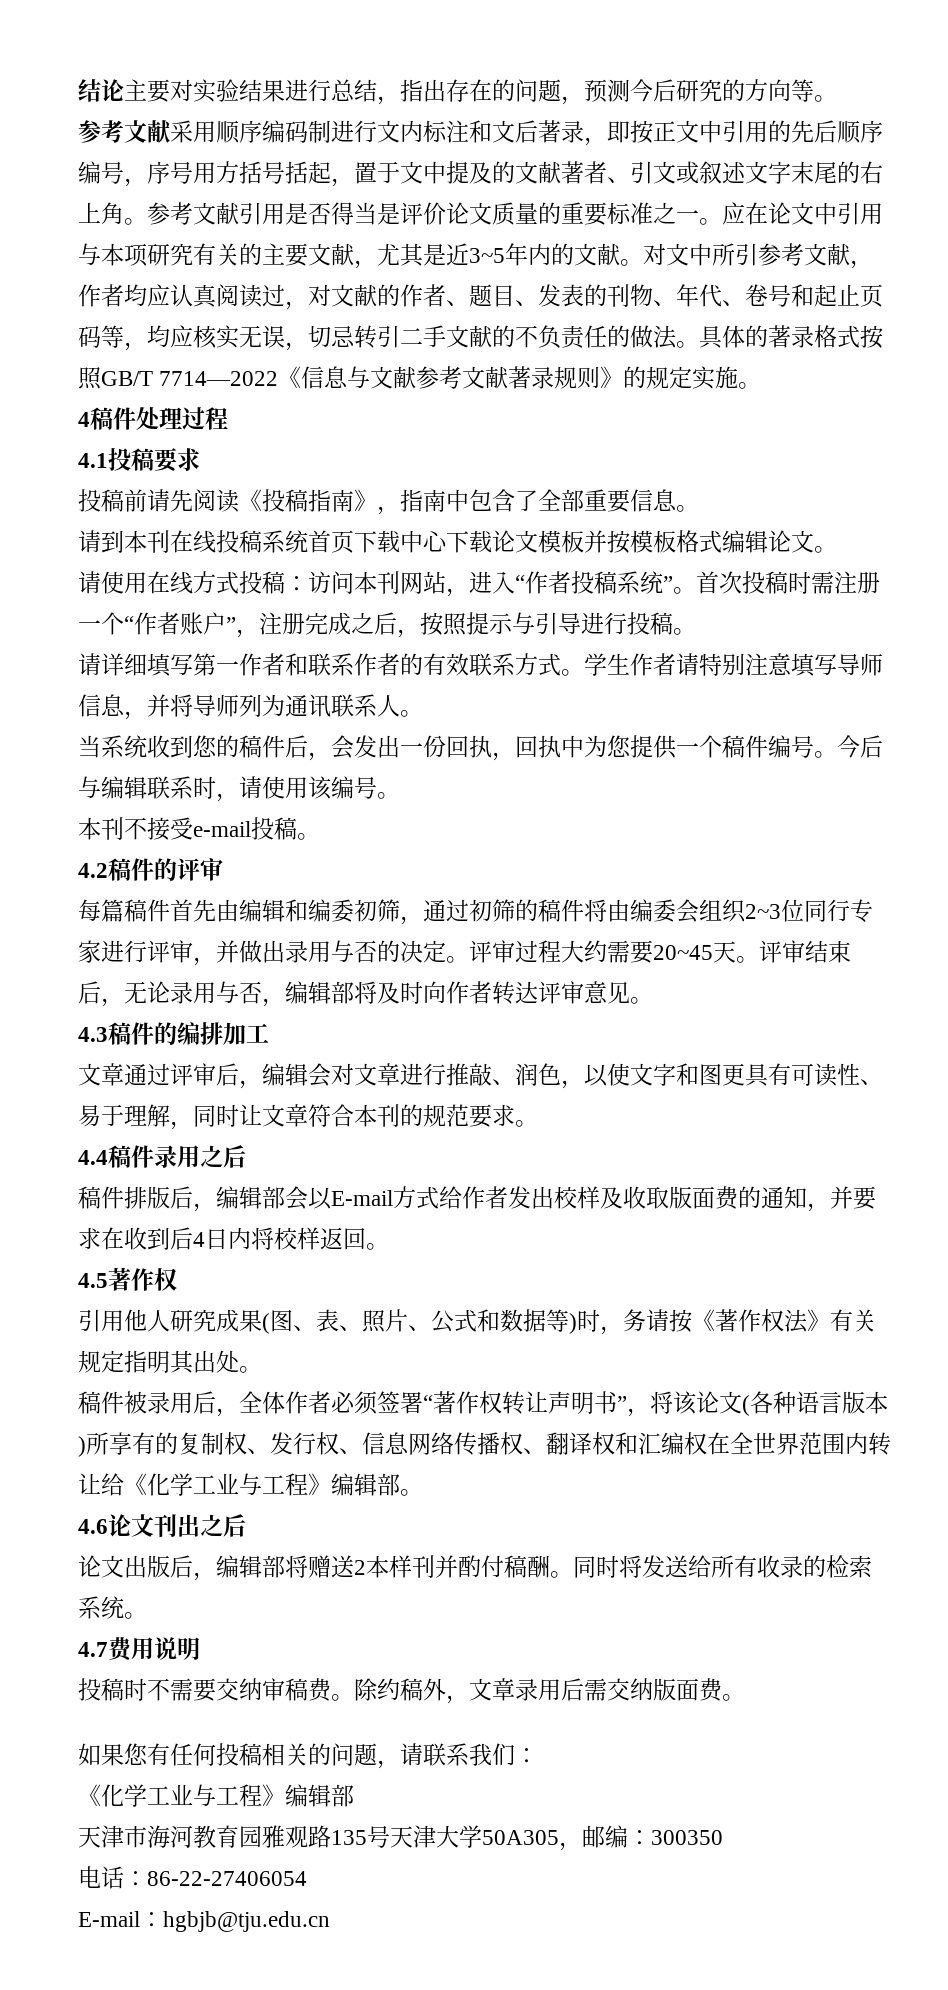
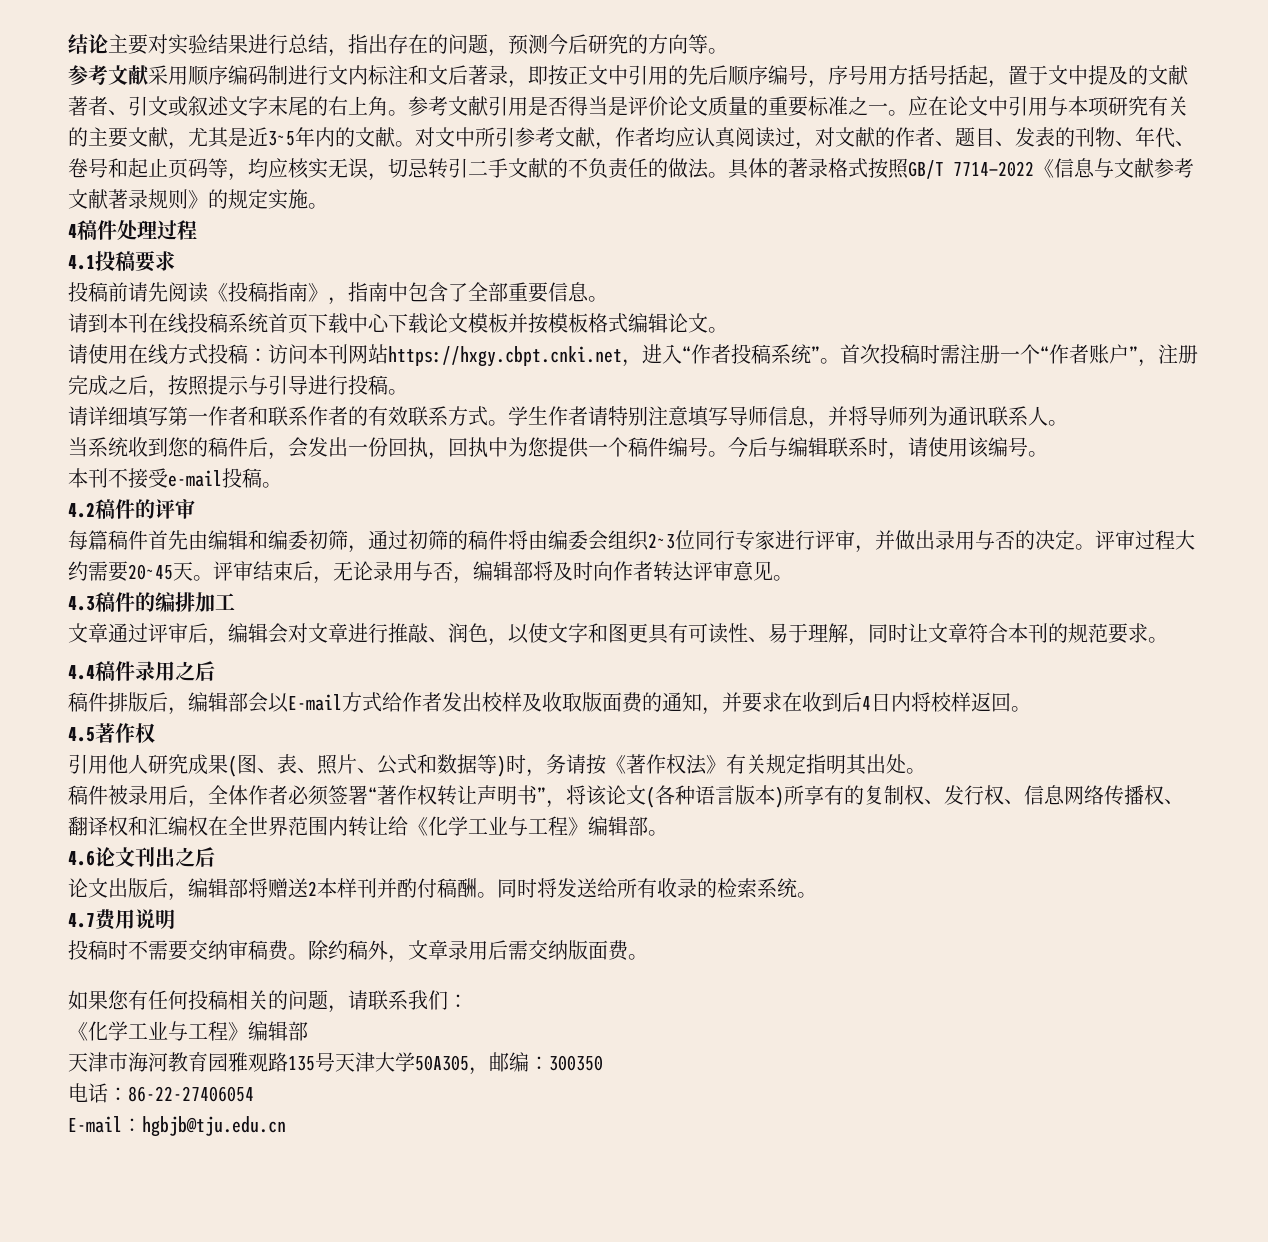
- 请使用在线方式投稿：访问本刊网站，进入“作者投稿系统”。
+ 请使用在线方式投稿：访问本刊网站https://hxgy.cbpt.cnki.net，进入“作者投稿系统”。

